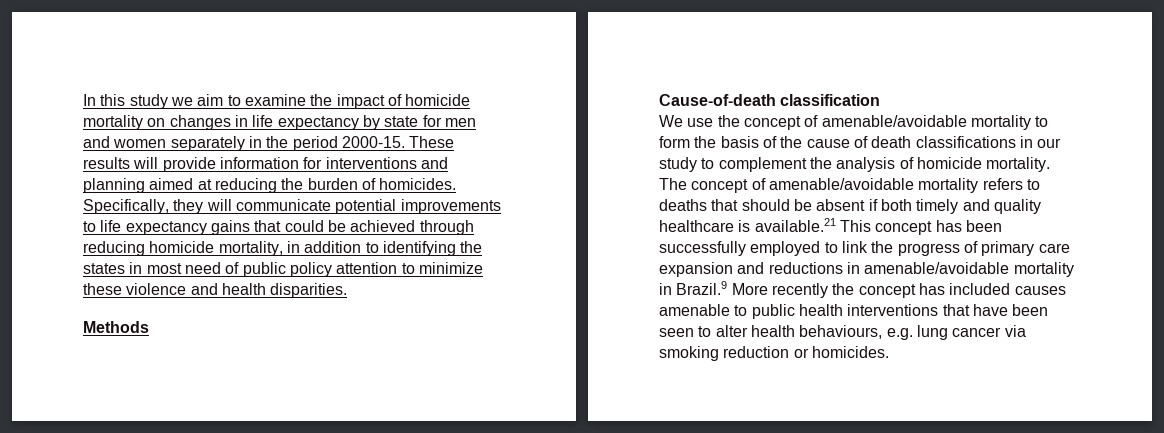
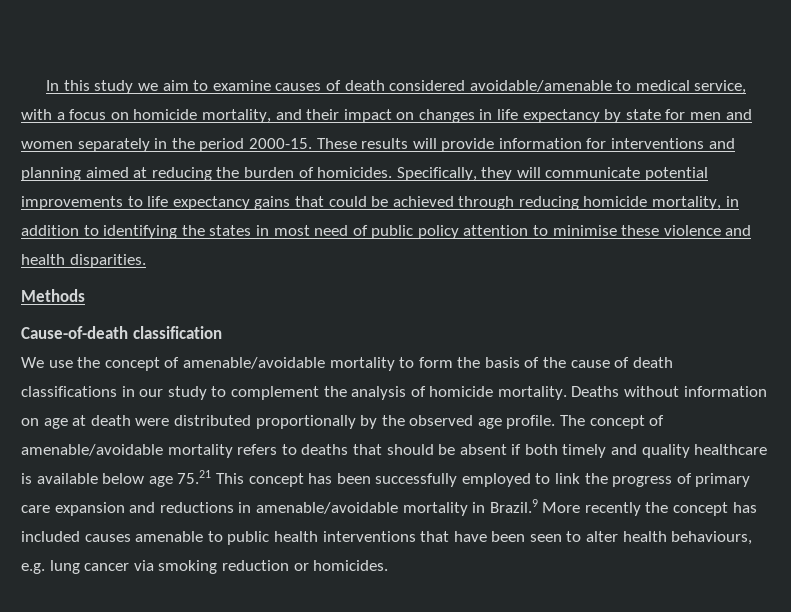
- In this study we aim to examine the impact of homicide mortality on changes in life expectancy by state for men and women separately in the period 2000-15.
+ In this study we aim to examine causes of death considered avoidable/amenable to medical service, with a focus on homicide mortality, and their impact on changes in life expectancy by state for men and women separately in the period 2000-15.
- Specifically, they will communicate potential improvements to life expectancy gains that could be achieved through reducing homicide mortality, in addition to identifying the states in most need of public policy attention to minimize these violence and health disparities.
+ Specifically, they will communicate potential improvements to life expectancy gains that could be achieved through reducing homicide mortality, in addition to identifying the states in most need of public policy attention to minimise these violence and health disparities.
+ Deaths without information on age at death were distributed proportionally by the observed age profile.
- The concept of amenable/avoidable mortality refers to deaths that should be absent if both timely and quality healthcare is available.21 This concept has been successfully employed to link the progress of primary care expansion and reductions in amenable/avoidable mortality in Brazil.9 More recently the concept has included causes amenable to public health interventions that have been seen to alter health behaviours, e.g. lung cancer via smoking reduction or homicides.
+ The concept of amenable/avoidable mortality refers to deaths that should be absent if both timely and quality healthcare is available below age 75.21 This concept has been successfully employed to link the progress of primary care expansion and reductions in amenable/avoidable mortality in Brazil.9 More recently the concept has included causes amenable to public health interventions that have been seen to alter health behaviours, e.g. lung cancer via smoking reduction or homicides.

